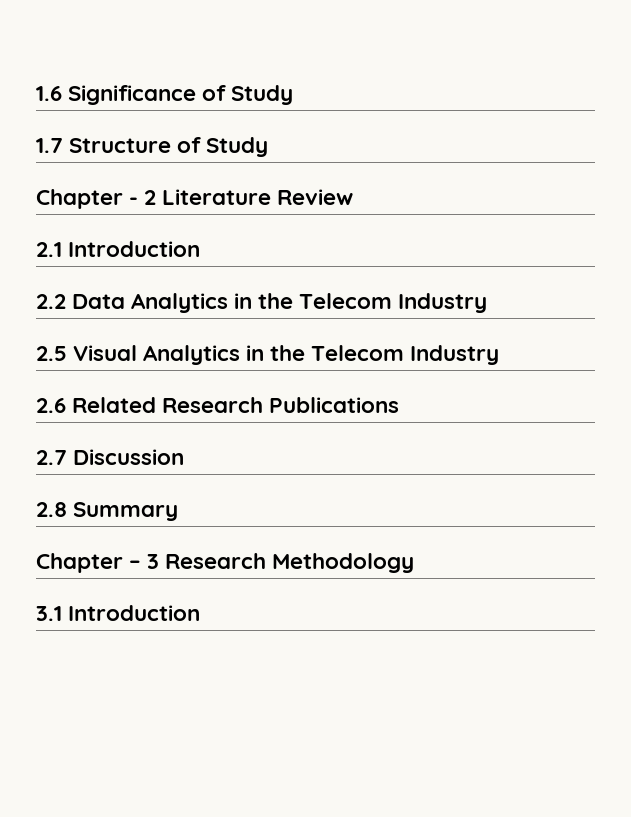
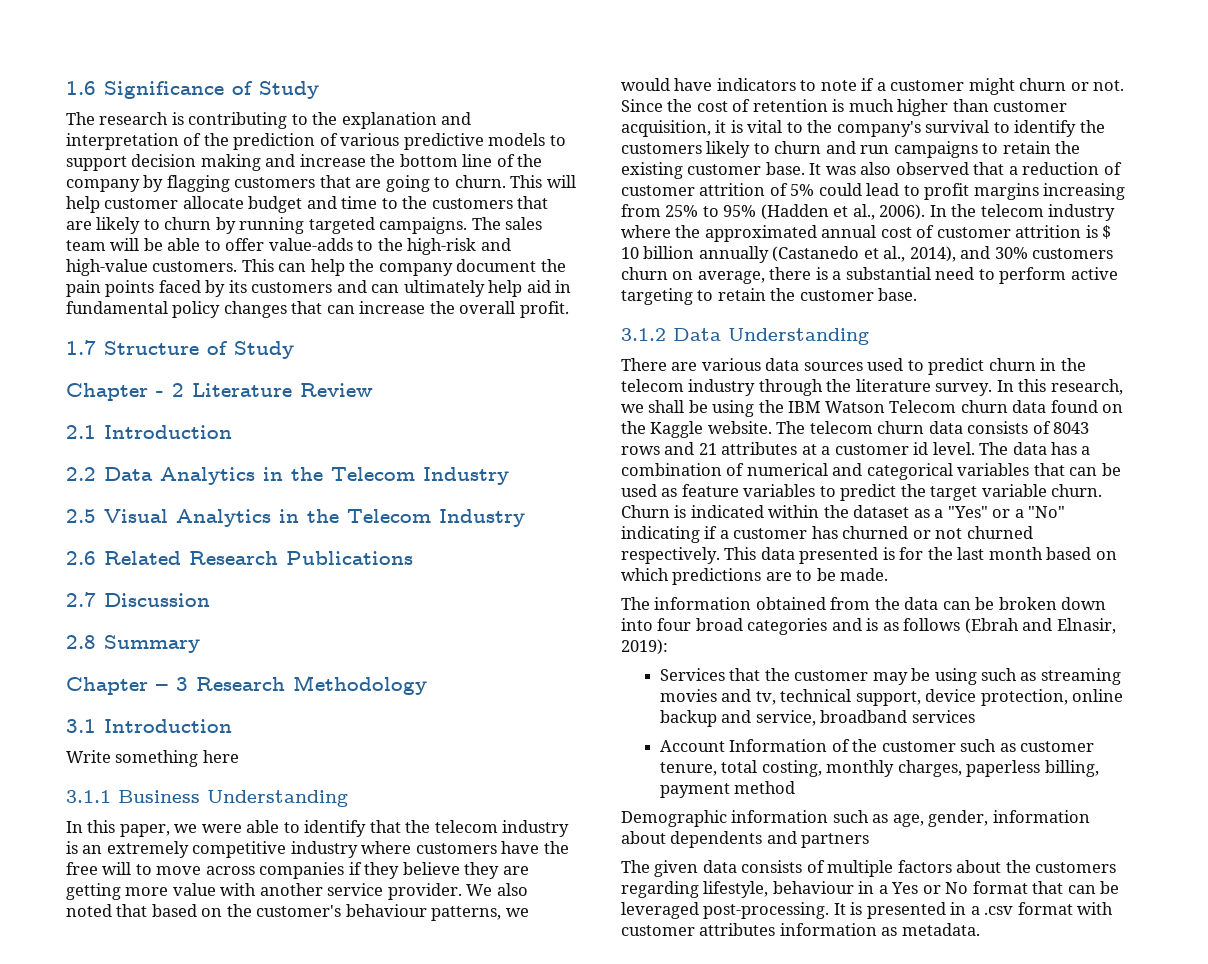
+ The research is contributing to the explanation and interpretation of the prediction of various predictive models to support decision making and increase the bottom line of the company by flagging customers that are going to churn. This will help customer allocate budget and time to the customers that are likely to churn by running targeted campaigns. The sales team will be able to offer value-adds to the high-risk and high-value customers. This can help the company document the pain points faced by its customers and can ultimately help aid in fundamental policy changes that can increase the overall profit.
+ Write something here
+ 3.1.1 Business Understanding
+ In this paper, we were able to identify that the telecom industry is an extremely competitive industry where customers have the free will to move across companies if they believe they are getting more value with another service provider. We also noted that based on the customer's behaviour patterns, we would have indicators to note if a customer might churn or not. Since the cost of retention is much higher than customer acquisition, it is vital to the company's survival to identify the customers likely to churn and run campaigns to retain the existing customer base. It was also observed that a reduction of customer attrition of 5% could lead to profit margins increasing from 25% to 95% (Hadden et al., 2006). In the telecom industry where the approximated annual cost of customer attrition is $ 10 billion annually (Castanedo et al., 2014), and 30% customers churn on average, there is a substantial need to perform active targeting to retain the customer base.
+ 3.1.2 Data Understanding
+ There are various data sources used to predict churn in the telecom industry through the literature survey. In this research, we shall be using the IBM Watson Telecom churn data found on the Kaggle website. The telecom churn data consists of 8043 rows and 21 attributes at a customer id level. The data has a combination of numerical and categorical variables that can be used as feature variables to predict the target variable churn. Churn is indicated within the dataset as a "Yes" or a "No" indicating if a customer has churned or not churned respectively. This data presented is for the last month based on which predictions are to be made.
+ The information obtained from the data can be broken down into four broad categories and is as follows (Ebrah and Elnasir, 2019):
+ Services that the customer may be using such as streaming movies and tv, technical support, device protection, online backup and service, broadband services
+ Account Information of the customer such as customer tenure, total costing, monthly charges, paperless billing, payment method
+ Demographic information such as age, gender, information about dependents and partners
+ The given data consists of multiple factors about the customers regarding lifestyle, behaviour in a Yes or No format that can be leveraged post-processing. It is presented in a .csv format with customer attributes information as metadata.

